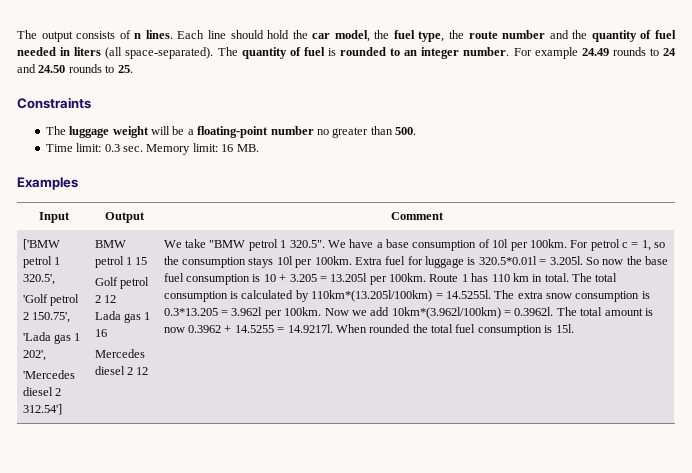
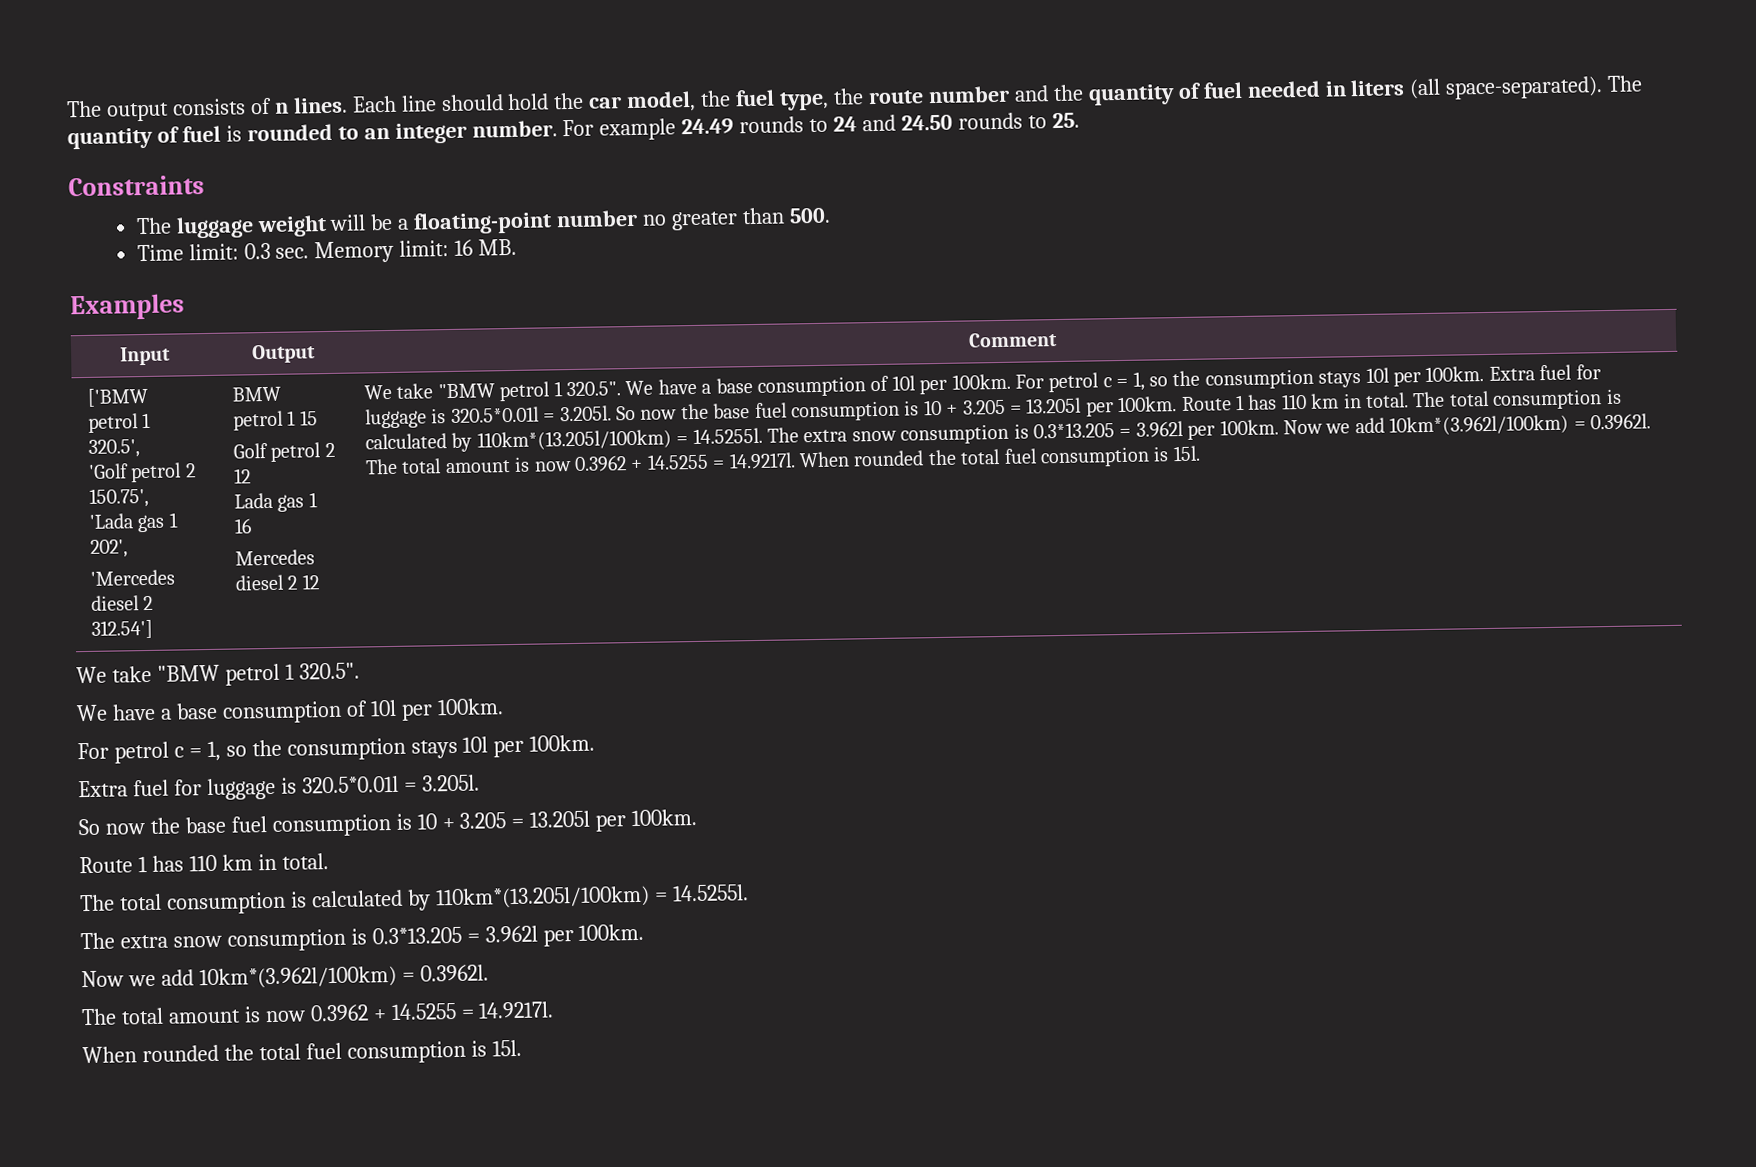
  Now we add 10km*(3.962l/100km) = 0.3962l. The total amount is now 0.3962 + 14.5255 = 14.9217l. When rounded the total fuel consumption is 15l.
+ We take "BMW petrol 1 320.5".
+ We have a base consumption of 10l per 100km.
+ For petrol c = 1, so the consumption stays 10l per 100km.
+ Extra fuel for luggage is 320.5*0.01l = 3.205l.
+ So now the base fuel consumption is 10 + 3.205 = 13.205l per 100km.
+ Route 1 has 110 km in total.
+ The total consumption is calculated by 110km*(13.205l/100km) = 14.5255l.
+ The extra snow consumption is 0.3*13.205 = 3.962l per 100km.
+ Now we add 10km*(3.962l/100km) = 0.3962l.
+ The total amount is now 0.3962 + 14.5255 = 14.9217l.
+ When rounded the total fuel consumption is 15l.

